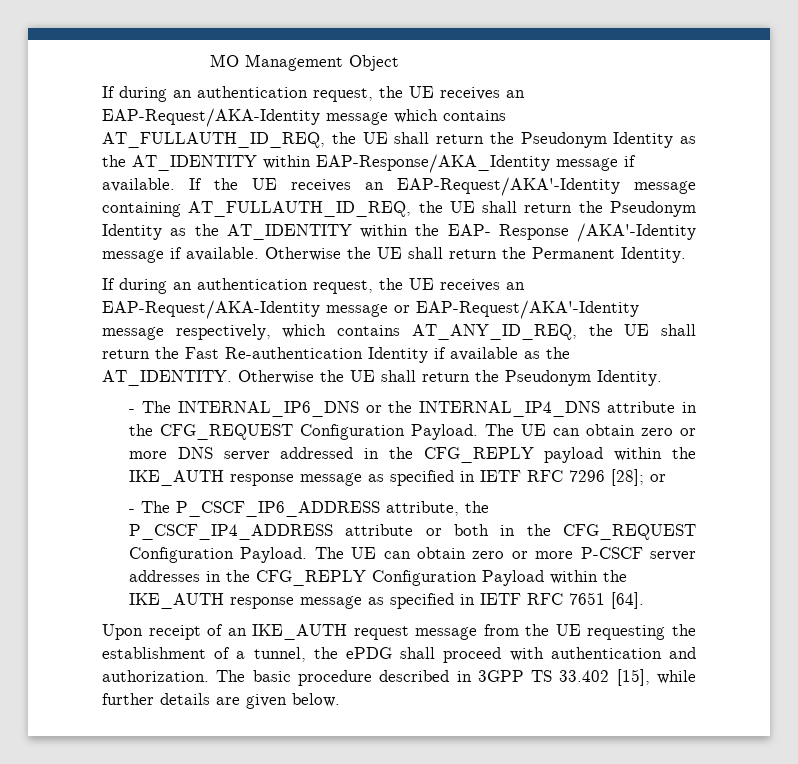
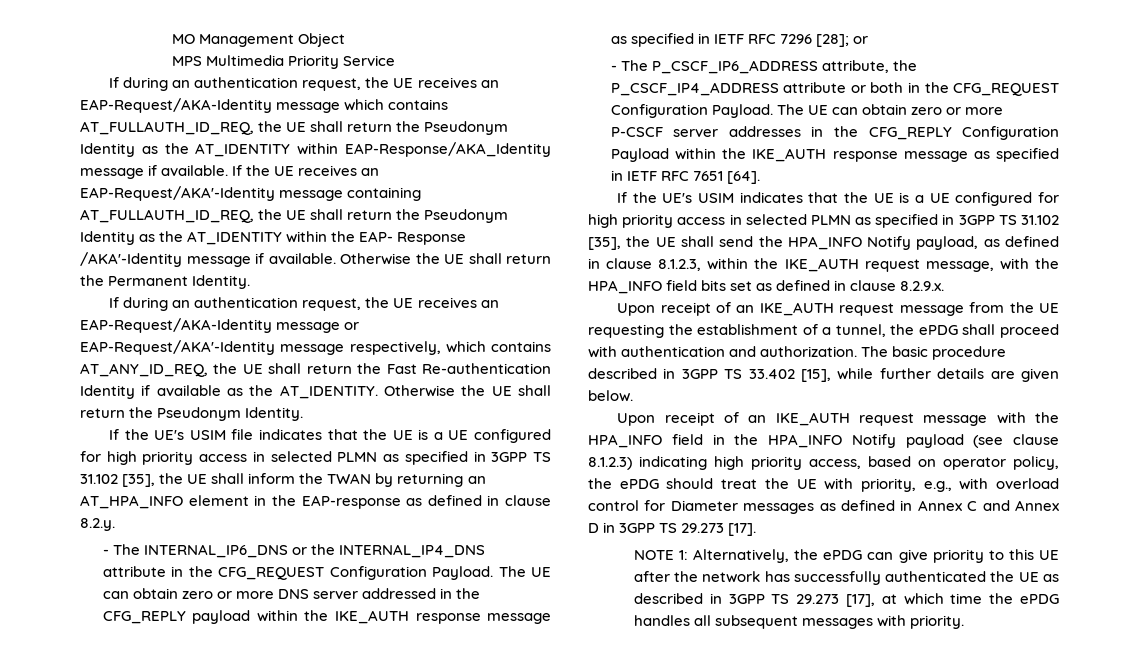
+ MPS Multimedia Priority Service
+ If the UE's USIM file indicates that the UE is a UE configured for high priority access in selected PLMN as specified in 3GPP TS 31.102 [35], the UE shall inform the TWAN by returning an AT_HPA_INFO element in the EAP-response as defined in clause 8.2.y.
+ If the UE's USIM indicates that the UE is a UE configured for high priority access in selected PLMN as specified in 3GPP TS 31.102 [35], the UE shall send the HPA_INFO Notify payload, as defined in clause 8.1.2.3, within the IKE_AUTH request message, with the HPA_INFO field bits set as defined in clause 8.2.9.x.
+ Upon receipt of an IKE_AUTH request message with the HPA_INFO field in the HPA_INFO Notify payload (see clause 8.1.2.3) indicating high priority access, based on operator policy, the ePDG should treat the UE with priority, e.g., with overload control for Diameter messages as defined in Annex C and Annex D in 3GPP TS 29.273 [17].
+ NOTE 1: Alternatively, the ePDG can give priority to this UE after the network has successfully authenticated the UE as described in 3GPP TS 29.273 [17], at which time the ePDG handles all subsequent messages with priority.

